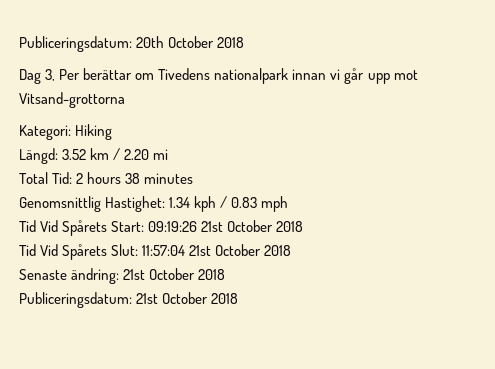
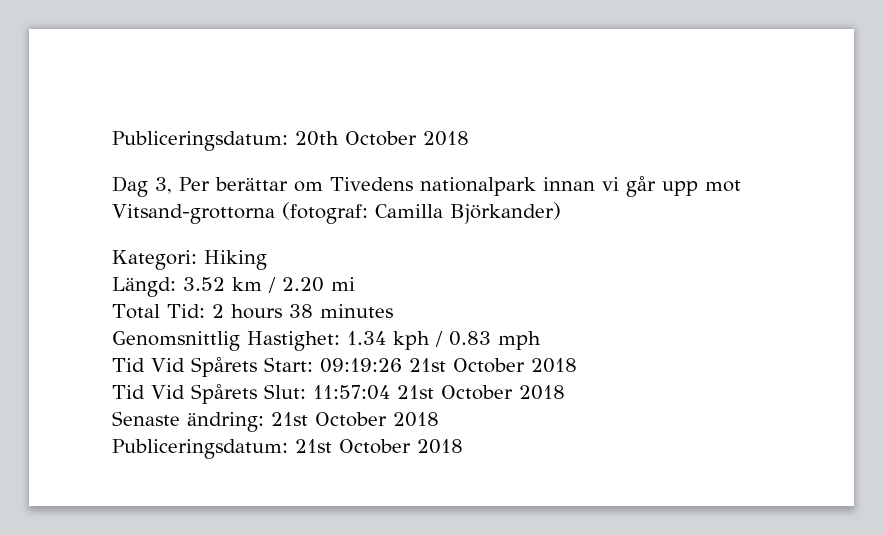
- Dag 3, Per berättar om Tivedens nationalpark innan vi går upp mot Vitsand-grottorna
+ Dag 3, Per berättar om Tivedens nationalpark innan vi går upp mot Vitsand-grottorna (fotograf: Camilla Björkander)

